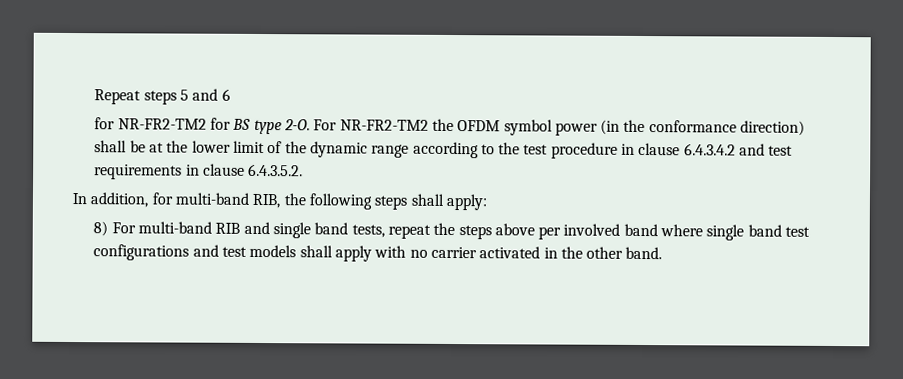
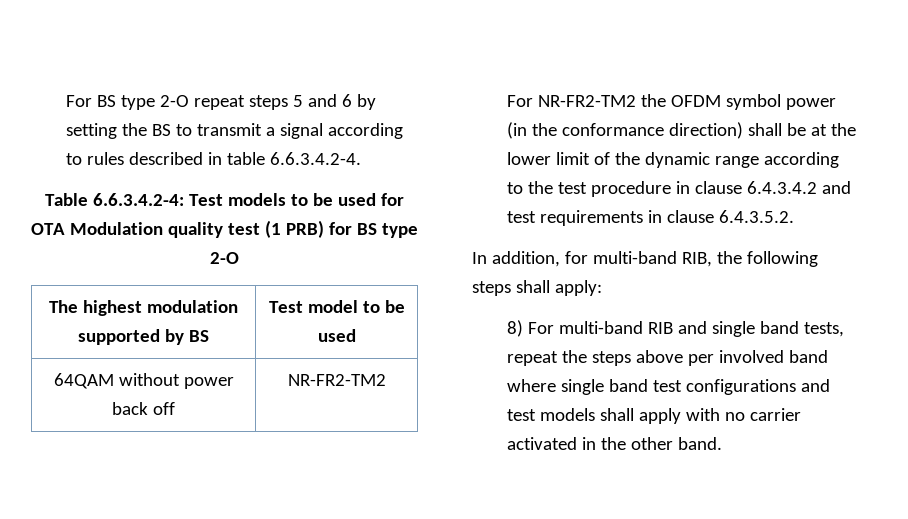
- Repeat steps 5 and 6
- for NR-FR2-TM2 for BS type 2-O. For NR-FR2-TM2 the OFDM symbol power (in the conformance direction) shall be at the lower limit of the dynamic range according to the test procedure in clause 6.4.3.4.2 and test requirements in clause 6.4.3.5.2.
+ For BS type 2-O repeat steps 5 and 6 by setting the BS to transmit a signal according to rules described in table 6.6.3.4.2-4.
+ Table 6.6.3.4.2-4: Test models to be used for OTA Modulation quality test (1 PRB) for BS type 2-O
+ The highest modulation supported by BS | Test model to be used
+ 64QAM without power back off | NR-FR2-TM2
+ For NR-FR2-TM2 the OFDM symbol power (in the conformance direction) shall be at the lower limit of the dynamic range according to the test procedure in clause 6.4.3.4.2 and test requirements in clause 6.4.3.5.2.

